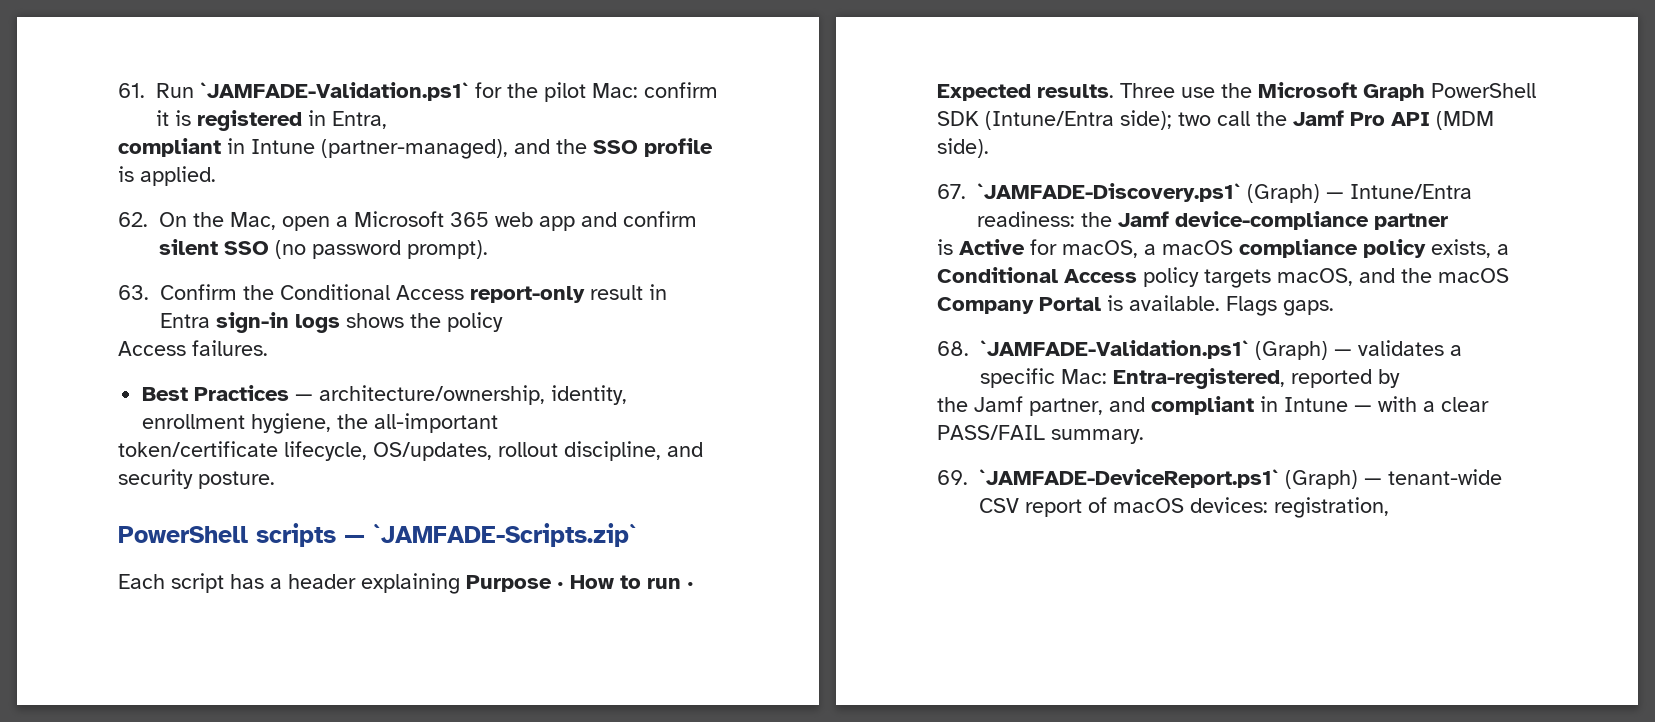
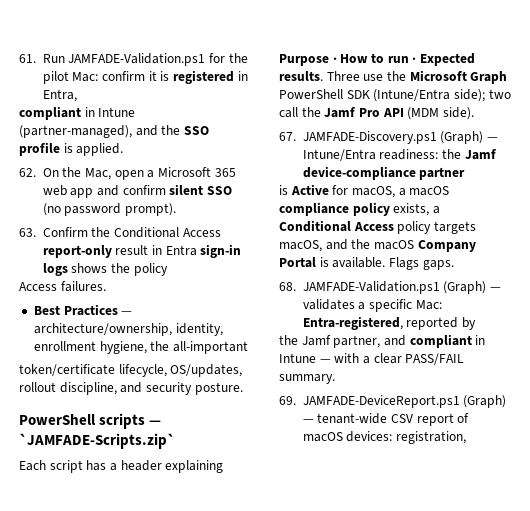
- 61. Run `JAMFADE-Validation.ps1` for the pilot Mac: confirm it is registered in Entra,
+ 61. Run JAMFADE-Validation.ps1 for the pilot Mac: confirm it is registered in Entra,
- 67. `JAMFADE-Discovery.ps1` (Graph) — Intune/Entra readiness: the Jamf device-compliance partner
+ 67. JAMFADE-Discovery.ps1 (Graph) — Intune/Entra readiness: the Jamf device-compliance partner
- 68. `JAMFADE-Validation.ps1` (Graph) — validates a specific Mac: Entra-registered, reported by
+ 68. JAMFADE-Validation.ps1 (Graph) — validates a specific Mac: Entra-registered, reported by
- 69. `JAMFADE-DeviceReport.ps1` (Graph) — tenant-wide CSV report of macOS devices: registration,
+ 69. JAMFADE-DeviceReport.ps1 (Graph) — tenant-wide CSV report of macOS devices: registration,

